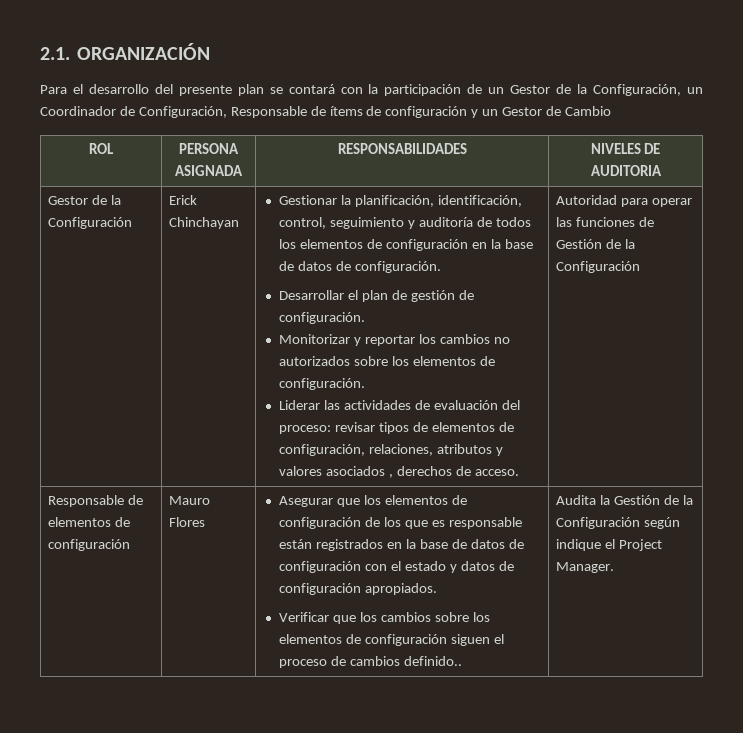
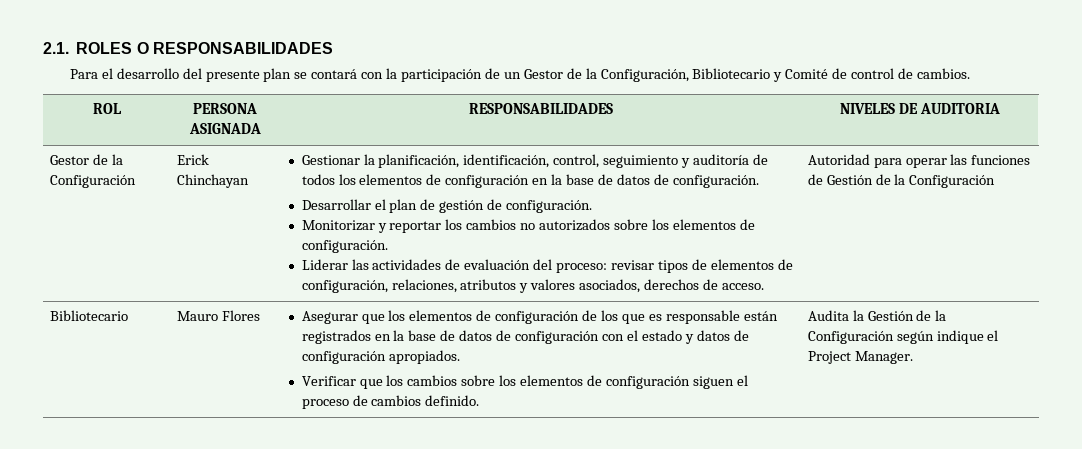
- 2.1. ORGANIZACIÓN
+ 2.1. ROLES O RESPONSABILIDADES
- Para el desarrollo del presente plan se contará con la participación de un Gestor de la Configuración, un Coordinador de Configuración, Responsable de ítems de configuración y un Gestor de Cambio
+ Para el desarrollo del presente plan se contará con la participación de un Gestor de la Configuración, Bibliotecario y Comité de control de cambios.
- Liderar las actividades de evaluación del proceso: revisar tipos de elementos de configuración, relaciones, atributos y valores asociados , derechos de acceso.
+ Liderar las actividades de evaluación del proceso: revisar tipos de elementos de configuración, relaciones, atributos y valores asociados, derechos de acceso.
  Autoridad para operar las funciones de Gestión de la Configuración
- Responsable de elementos de configuración
+ Bibliotecario
- Verificar que los cambios sobre los elementos de configuración siguen el proceso de cambios definido..
+ Verificar que los cambios sobre los elementos de configuración siguen el proceso de cambios definido.

